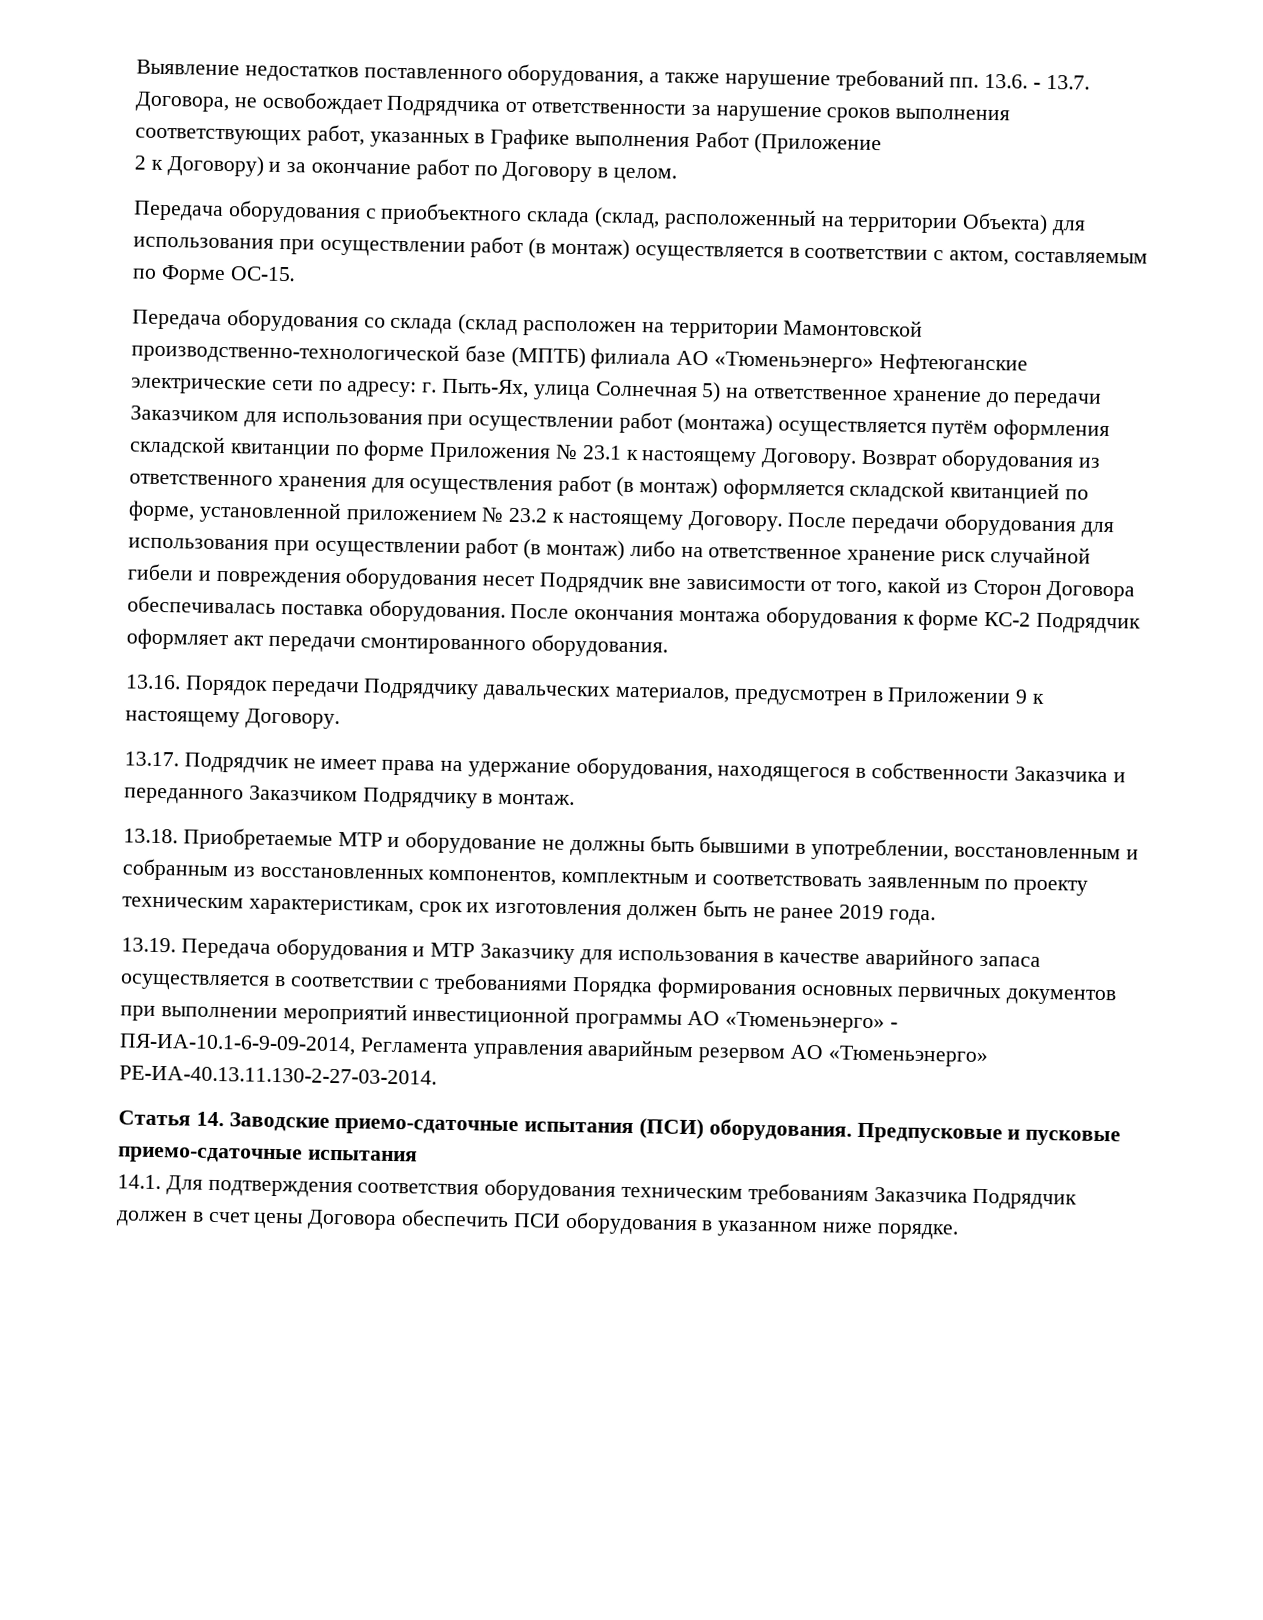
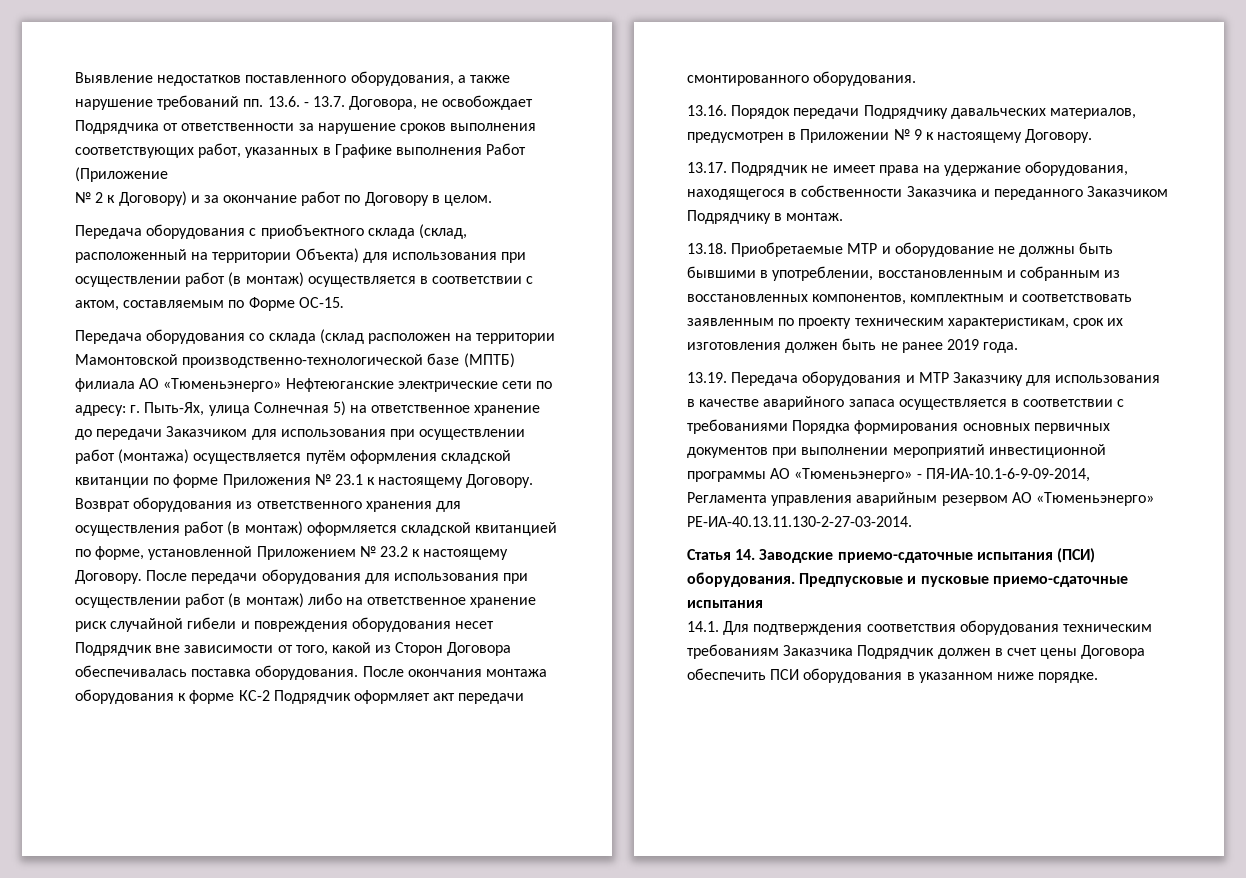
- 2 к Договору) и за окончание работ по Договору в целом.
+ № 2 к Договору) и за окончание работ по Договору в целом.
- Возврат оборудования из ответственного хранения для осуществления работ (в монтаж) оформляется складской квитанцией по форме, установленной приложением № 23.2 к настоящему Договору.
+ Возврат оборудования из ответственного хранения для осуществления работ (в монтаж) оформляется складской квитанцией по форме, установленной Приложением № 23.2 к настоящему Договору.
- 13.16. Порядок передачи Подрядчику давальческих материалов, предусмотрен в Приложении 9 к настоящему Договору.
+ 13.16. Порядок передачи Подрядчику давальческих материалов, предусмотрен в Приложении № 9 к настоящему Договору.

